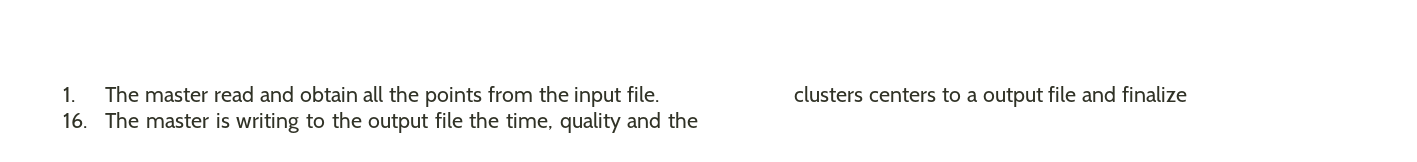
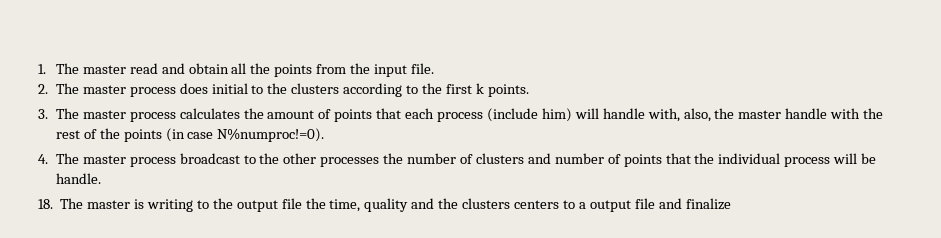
- 16. The master is writing to the output file the time, quality and the clusters centers to a output file and finalize
+ 2. The master process does initial to the clusters according to the first k points.
+ 3. The master process calculates the amount of points that each process (include him) will handle with, also, the master handle with the rest of the points (in case N%numproc!=0).
+ 4. The master process broadcast to the other processes the number of clusters and number of points that the individual process will be handle.
+ 18. The master is writing to the output file the time, quality and the clusters centers to a output file and finalize

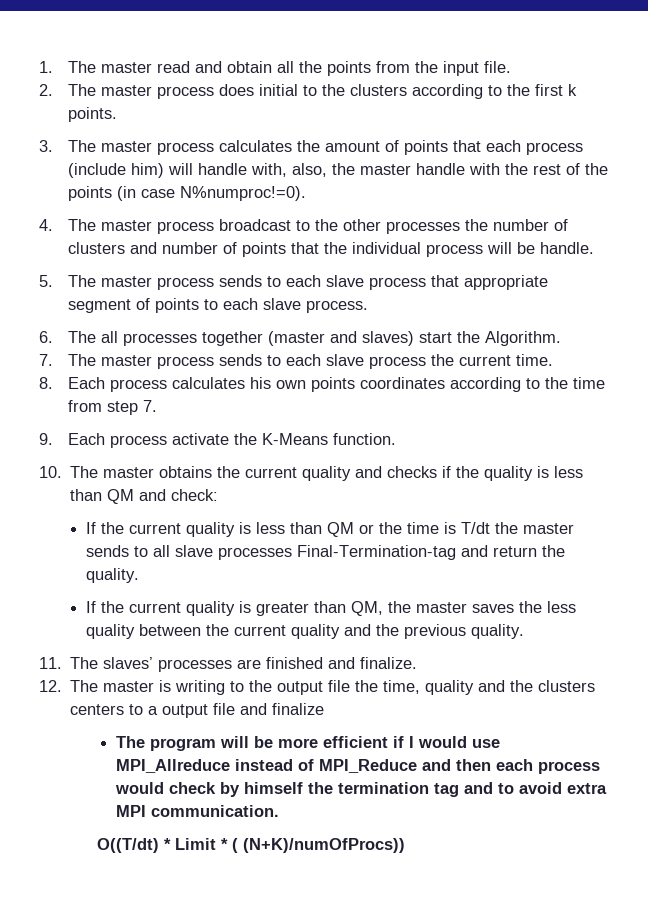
- 18. The master is writing to the output file the time, quality and the clusters centers to a output file and finalize
+ 5. The master process sends to each slave process that appropriate segment of points to each slave process.
+ 6. The all processes together (master and slaves) start the Algorithm.
+ 7. The master process sends to each slave process the current time.
+ 8. Each process calculates his own points coordinates according to the time from step 7.
+ 9. Each process activate the K-Means function.
+ 10. The master obtains the current quality and checks if the quality is less than QM and check:
+ If the current quality is less than QM or the time is T/dt the master sends to all slave processes Final-Termination-tag and return the quality.
+ If the current quality is greater than QM, the master saves the less quality between the current quality and the previous quality.
+ 11. The slaves’ processes are finished and finalize.
+ 12. The master is writing to the output file the time, quality and the clusters centers to a output file and finalize
+ The program will be more efficient if I would use MPI_Allreduce instead of MPI_Reduce and then each process would check by himself the termination tag and to avoid extra MPI communication.
+ O((T/dt) * Limit * ( (N+K)/numOfProcs))

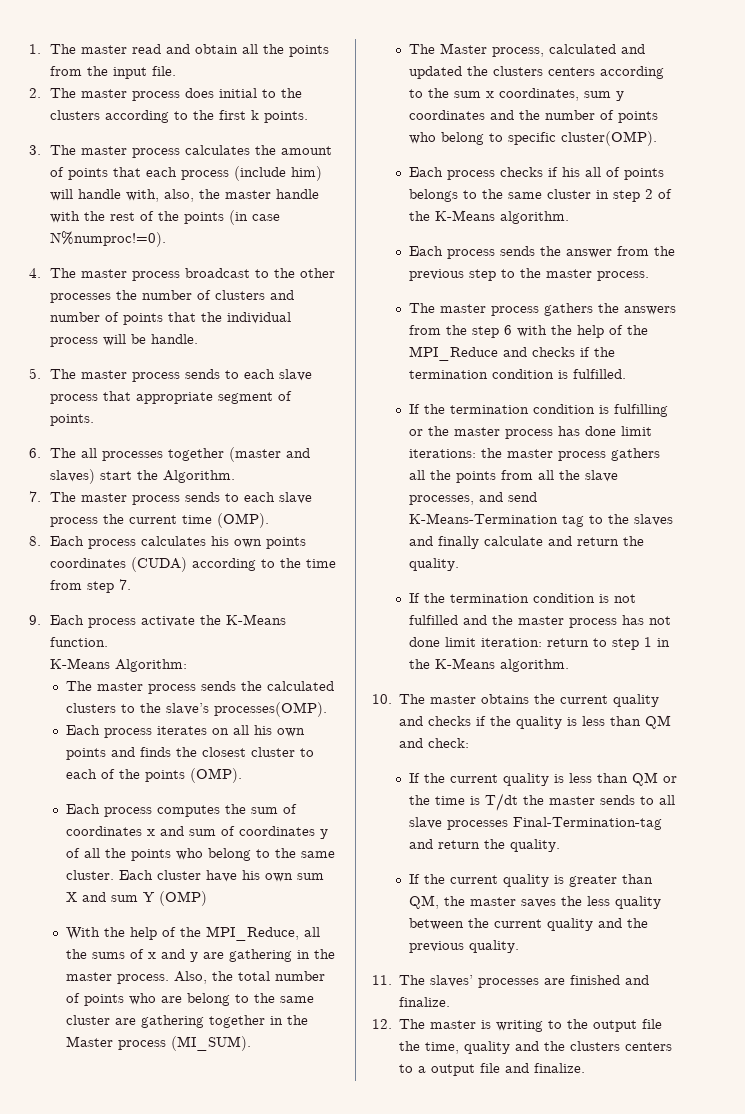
- 5. The master process sends to each slave process that appropriate segment of points to each slave process.
+ 5. The master process sends to each slave process that appropriate segment of points.
- 7. The master process sends to each slave process the current time.
+ 7. The master process sends to each slave process the current time (OMP).
- 8. Each process calculates his own points coordinates according to the time from step 7.
+ 8. Each process calculates his own points coordinates (CUDA) according to the time from step 7.
+ K-Means Algorithm:
+ The master process sends the calculated clusters to the slave’s processes(OMP).
+ Each process iterates on all his own points and finds the closest cluster to each of the points (OMP).
+ Each process computes the sum of coordinates x and sum of coordinates y of all the points who belong to the same cluster. Each cluster have his own sum X and sum Y (OMP)
+ With the help of the MPI_Reduce, all the sums of x and y are gathering in the master process. Also, the total number of points who are belong to the same cluster are gathering together in the Master process (MI_SUM).
+ The Master process, calculated and updated the clusters centers according to the sum x coordinates, sum y coordinates and the number of points who belong to specific cluster(OMP).
+ Each process checks if his all of points belongs to the same cluster in step 2 of the K-Means algorithm.
+ Each process sends the answer from the previous step to the master process.
+ The master process gathers the answers from the step 6 with the help of the MPI_Reduce and checks if the termination condition is fulfilled.
+ If the termination condition is fulfilling or the master process has done limit iterations: the master process gathers all the points from all the slave processes, and send K-Means-Termination tag to the slaves and finally calculate and return the quality.
+ If the termination condition is not fulfilled and the master process has not done limit iteration: return to step 1 in the K-Means algorithm.
- 12. The master is writing to the output file the time, quality and the clusters centers to a output file and finalize
- The program will be more efficient if I would use MPI_Allreduce instead of MPI_Reduce and then each process would check by himself the termination tag and to avoid extra MPI communication.
- O((T/dt) * Limit * ( (N+K)/numOfProcs))
+ 12. The master is writing to the output file the time, quality and the clusters centers to a output file and finalize.

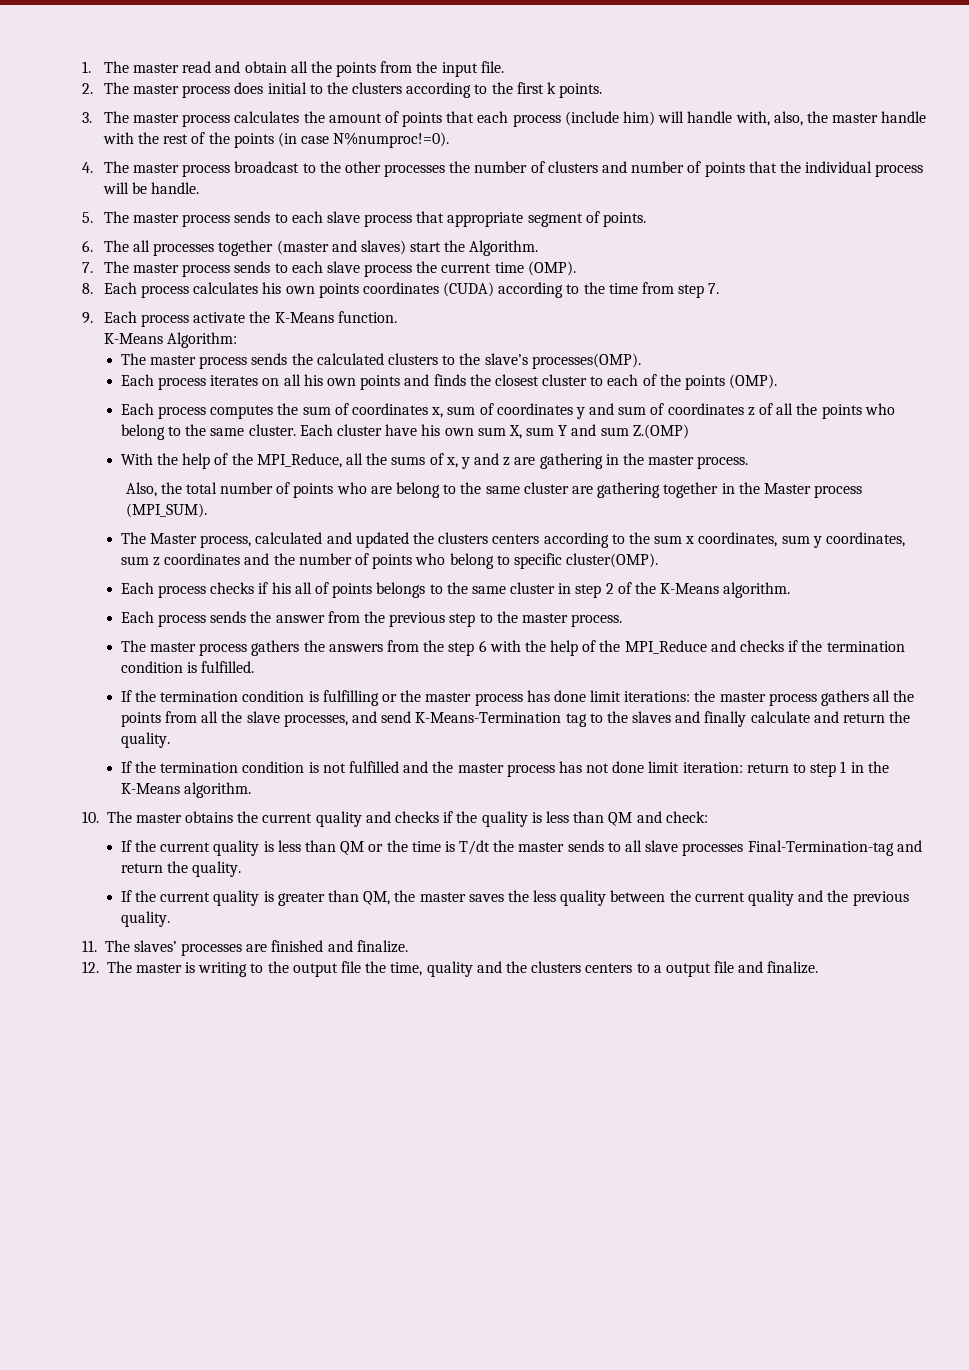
- Each process computes the sum of coordinates x and sum of coordinates y of all the points who belong to the same cluster.
+ Each process computes the sum of coordinates x, sum of coordinates y and sum of coordinates z of all the points who belong to the same cluster.
- Each cluster have his own sum X and sum Y (OMP)
+ Each cluster have his own sum X, sum Y and sum Z.(OMP)
- With the help of the MPI_Reduce, all the sums of x and y are gathering in the master process. Also, the total number of points who are belong to the same cluster are gathering together in the Master process (MI_SUM).
+ With the help of the MPI_Reduce, all the sums of x, y and z are gathering in the master process.
+ Also, the total number of points who are belong to the same cluster are gathering together in the Master process (MPI_SUM).
- The Master process, calculated and updated the clusters centers according to the sum x coordinates, sum y coordinates and the number of points who belong to specific cluster(OMP).
+ The Master process, calculated and updated the clusters centers according to the sum x coordinates, sum y coordinates, sum z coordinates and the number of points who belong to specific cluster(OMP).

